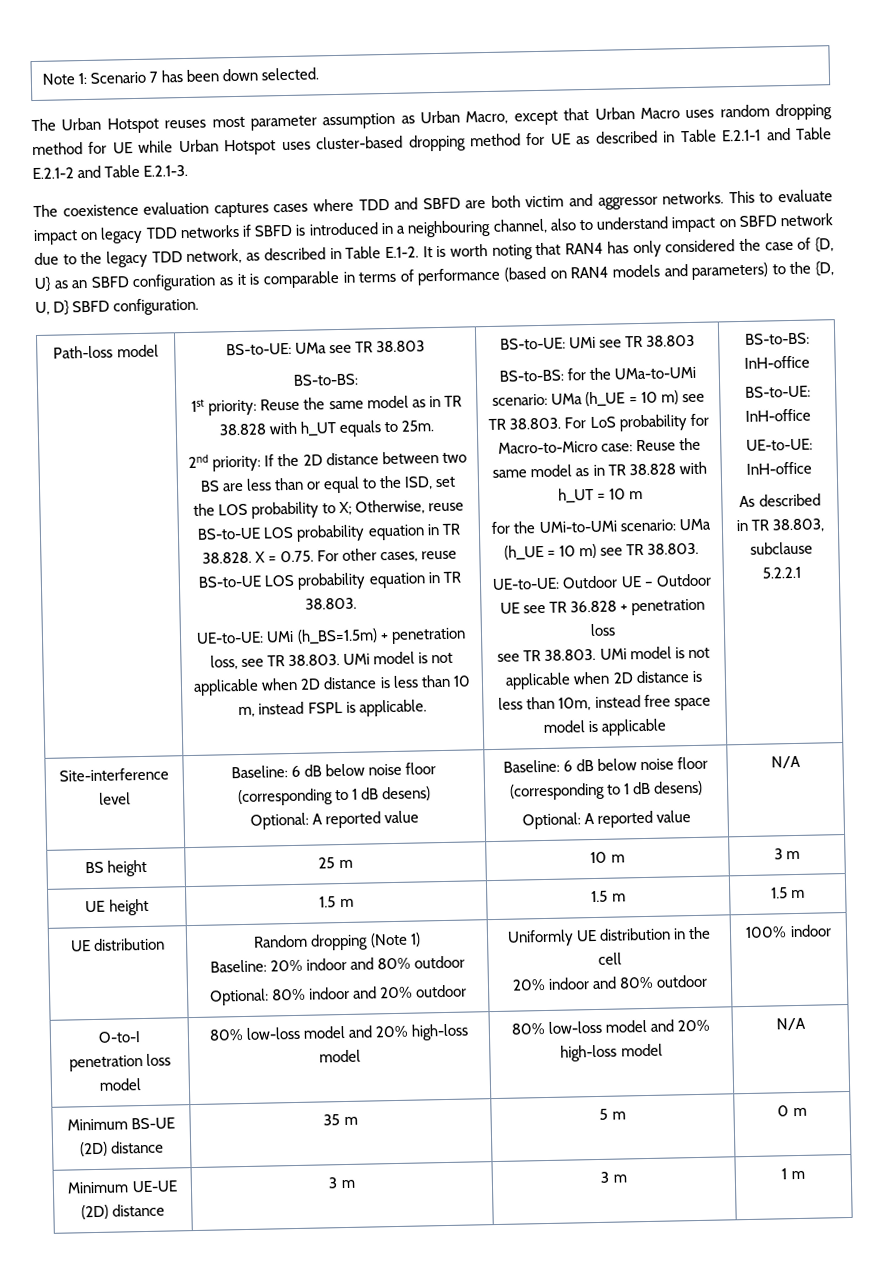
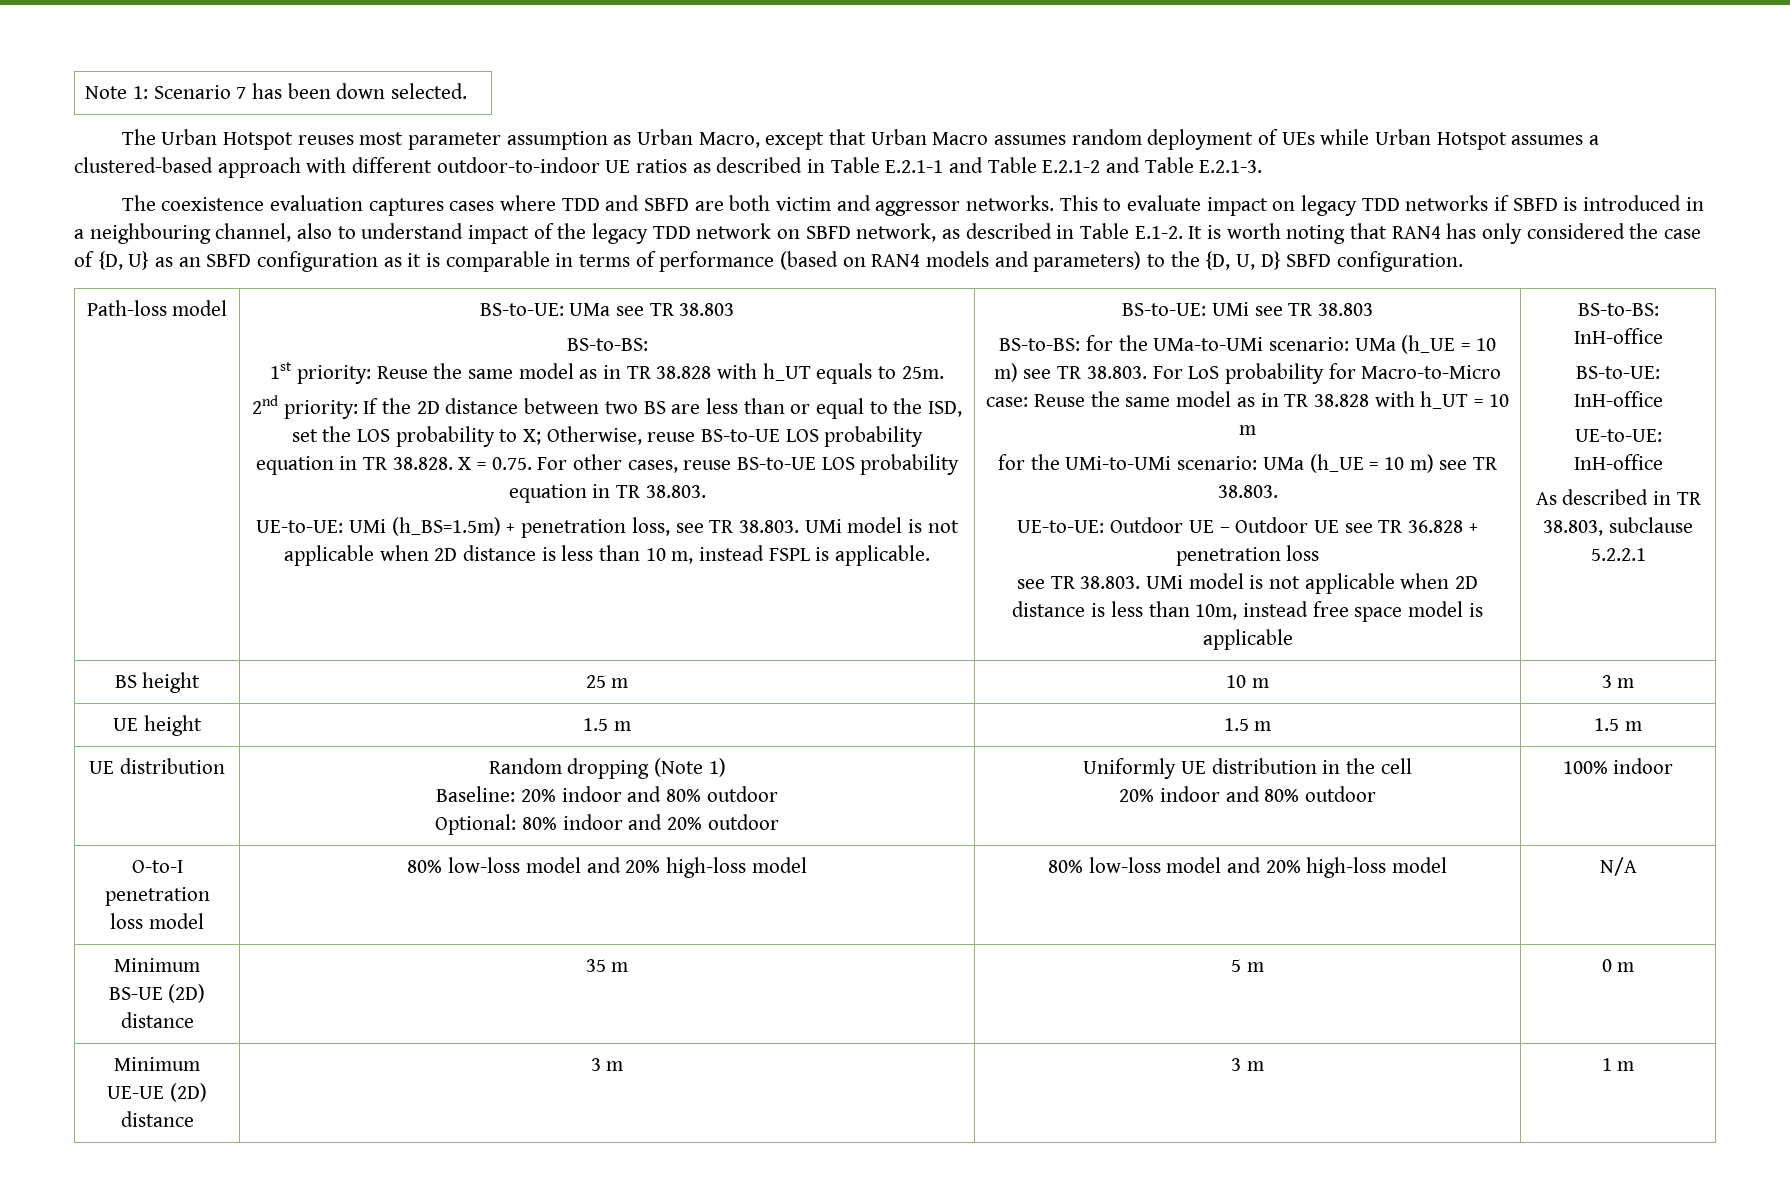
- The Urban Hotspot reuses most parameter assumption as Urban Macro, except that Urban Macro uses random dropping method for UE while Urban Hotspot uses cluster-based dropping method for UE as described in Table E.2.1-1 and Table E.2.1-2 and Table E.2.1-3.
+ The Urban Hotspot reuses most parameter assumption as Urban Macro, except that Urban Macro assumes random deployment of UEs while Urban Hotspot assumes a clustered-based approach with different outdoor-to-indoor UE ratios as described in Table E.2.1-1 and Table E.2.1-2 and Table E.2.1-3.
- This to evaluate impact on legacy TDD networks if SBFD is introduced in a neighbouring channel, also to understand impact on SBFD network due to the legacy TDD network, as described in Table E.1-2. It is worth noting that RAN4 has only considered the case of {D, U} as an SBFD configuration as it is comparable in terms of performance (based on RAN4 models and parameters) to the {D, U, D} SBFD configuration.
+ This to evaluate impact on legacy TDD networks if SBFD is introduced in a neighbouring channel, also to understand impact of the legacy TDD network on SBFD network, as described in Table E.1-2. It is worth noting that RAN4 has only considered the case of {D, U} as an SBFD configuration as it is comparable in terms of performance (based on RAN4 models and parameters) to the {D, U, D} SBFD configuration.
- Site-interference level | Baseline: 6 dB below noise floor (corresponding to 1 dB desens)
- Optional: A reported value | Baseline: 6 dB below noise floor (corresponding to 1 dB desens)
- Optional: A reported value | N/A

